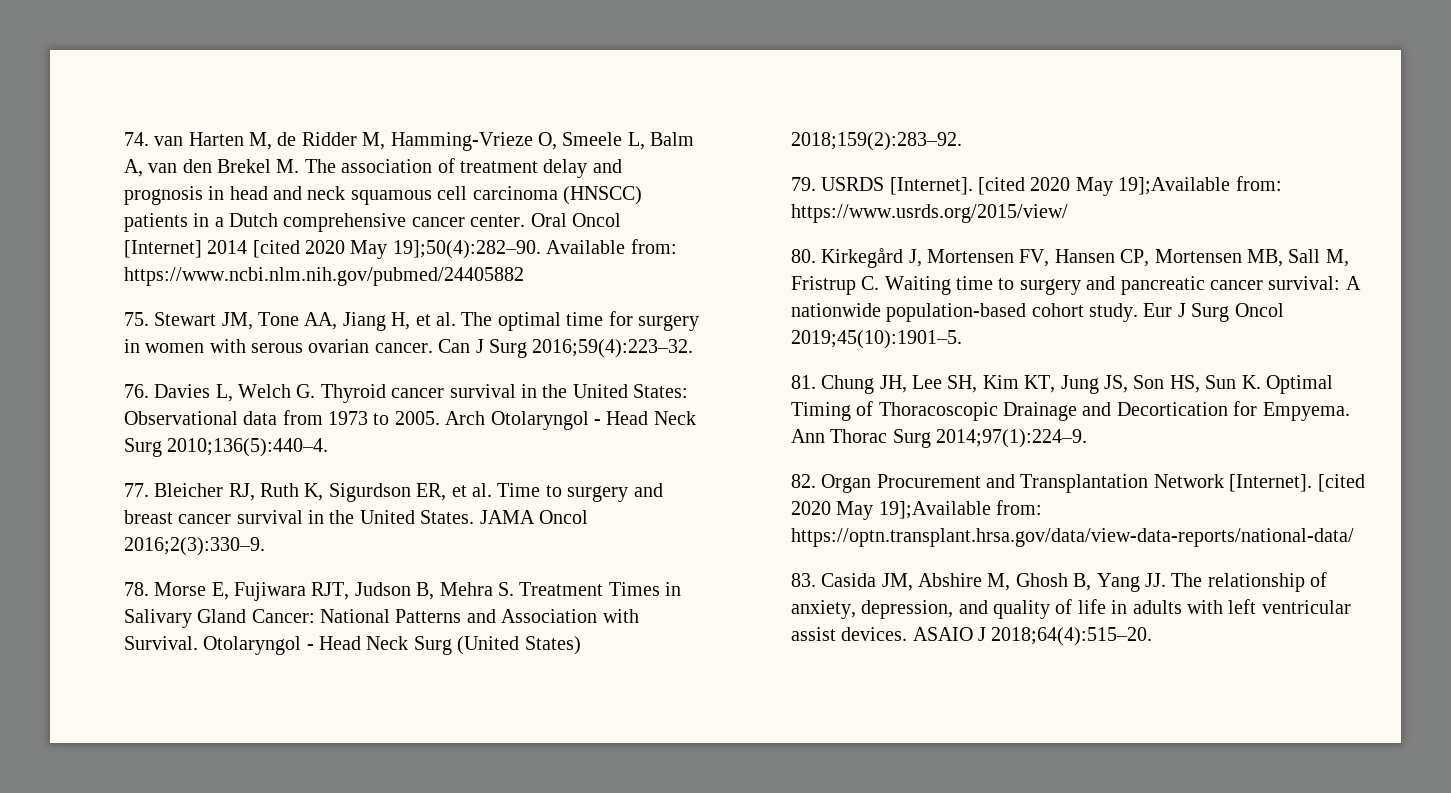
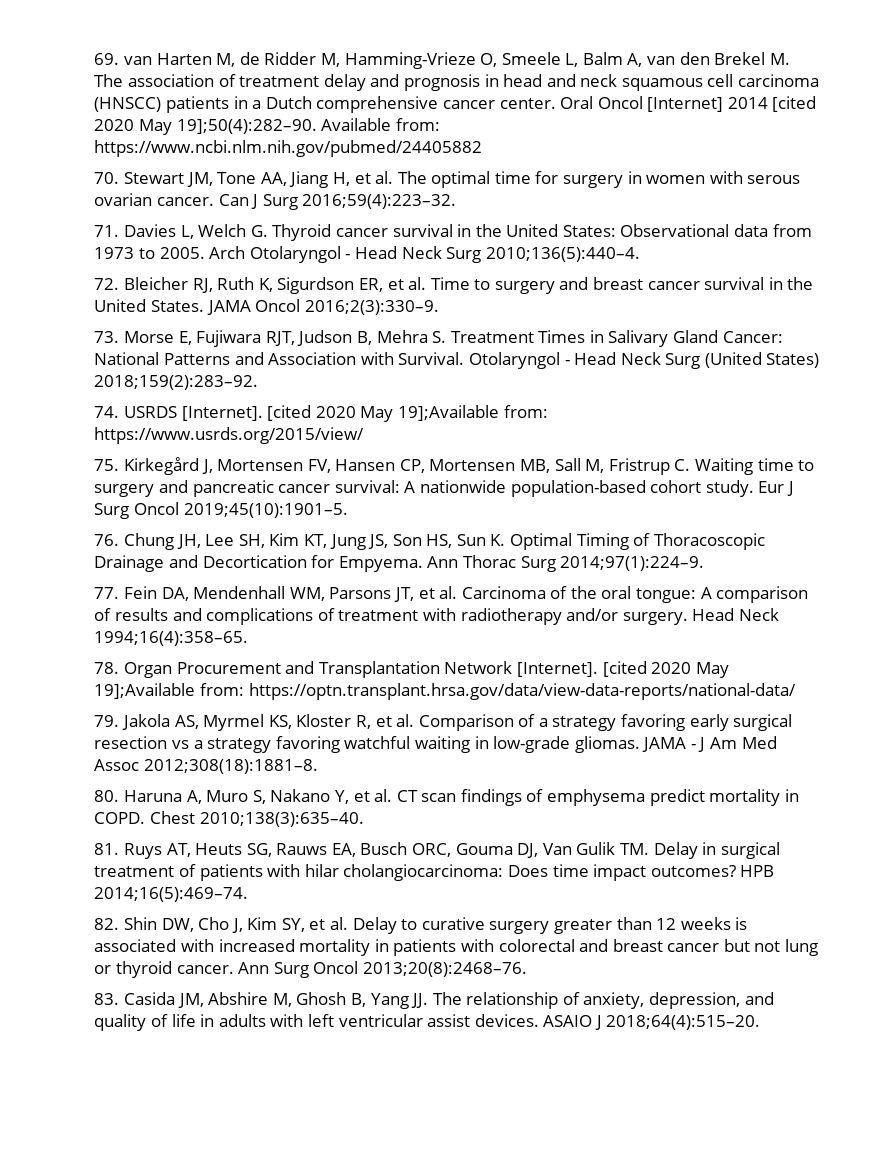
- 74. van Harten M, de Ridder M, Hamming-Vrieze O, Smeele L, Balm A, van den Brekel M. The association of treatment delay and prognosis in head and neck squamous cell carcinoma (HNSCC) patients in a Dutch comprehensive cancer center.
+ 69. van Harten M, de Ridder M, Hamming-Vrieze O, Smeele L, Balm A, van den Brekel M. The association of treatment delay and prognosis in head and neck squamous cell carcinoma (HNSCC) patients in a Dutch comprehensive cancer center.
- 75. Stewart JM, Tone AA, Jiang H, et al. The optimal time for surgery in women with serous ovarian cancer.
+ 70. Stewart JM, Tone AA, Jiang H, et al. The optimal time for surgery in women with serous ovarian cancer.
- 76. Davies L, Welch G. Thyroid cancer survival in the United States: Observational data from 1973 to 2005.
+ 71. Davies L, Welch G. Thyroid cancer survival in the United States: Observational data from 1973 to 2005.
- 77. Bleicher RJ, Ruth K, Sigurdson ER, et al. Time to surgery and breast cancer survival in the United States.
+ 72. Bleicher RJ, Ruth K, Sigurdson ER, et al. Time to surgery and breast cancer survival in the United States.
- 78. Morse E, Fujiwara RJT, Judson B, Mehra S. Treatment Times in Salivary Gland Cancer: National Patterns and Association with Survival.
+ 73. Morse E, Fujiwara RJT, Judson B, Mehra S. Treatment Times in Salivary Gland Cancer: National Patterns and Association with Survival.
- 79. USRDS [Internet].
+ 74. USRDS [Internet].
- 80. Kirkegård J, Mortensen FV, Hansen CP, Mortensen MB, Sall M, Fristrup C. Waiting time to surgery and pancreatic cancer survival: A nationwide population-based cohort study.
+ 75. Kirkegård J, Mortensen FV, Hansen CP, Mortensen MB, Sall M, Fristrup C. Waiting time to surgery and pancreatic cancer survival: A nationwide population-based cohort study.
- 81. Chung JH, Lee SH, Kim KT, Jung JS, Son HS, Sun K. Optimal Timing of Thoracoscopic Drainage and Decortication for Empyema.
+ 76. Chung JH, Lee SH, Kim KT, Jung JS, Son HS, Sun K. Optimal Timing of Thoracoscopic Drainage and Decortication for Empyema.
- 82. Organ Procurement and Transplantation Network [Internet].
+ 77. Fein DA, Mendenhall WM, Parsons JT, et al. Carcinoma of the oral tongue: A comparison of results and complications of treatment with radiotherapy and/or surgery. Head Neck 1994;16(4):358–65.
+ 78. Organ Procurement and Transplantation Network [Internet].
+ 79. Jakola AS, Myrmel KS, Kloster R, et al. Comparison of a strategy favoring early surgical resection vs a strategy favoring watchful waiting in low-grade gliomas. JAMA - J Am Med Assoc 2012;308(18):1881–8.
+ 80. Haruna A, Muro S, Nakano Y, et al. CT scan findings of emphysema predict mortality in COPD. Chest 2010;138(3):635–40.
+ 81. Ruys AT, Heuts SG, Rauws EA, Busch ORC, Gouma DJ, Van Gulik TM. Delay in surgical treatment of patients with hilar cholangiocarcinoma: Does time impact outcomes? HPB 2014;16(5):469–74.
+ 82. Shin DW, Cho J, Kim SY, et al. Delay to curative surgery greater than 12 weeks is associated with increased mortality in patients with colorectal and breast cancer but not lung or thyroid cancer. Ann Surg Oncol 2013;20(8):2468–76.

